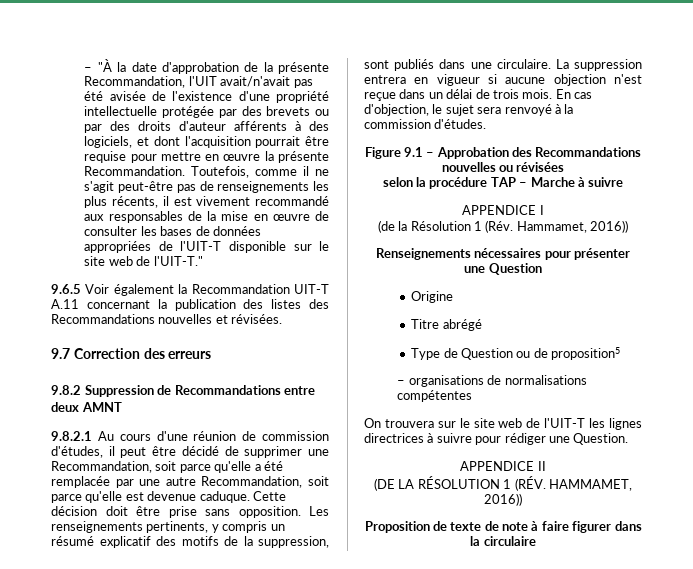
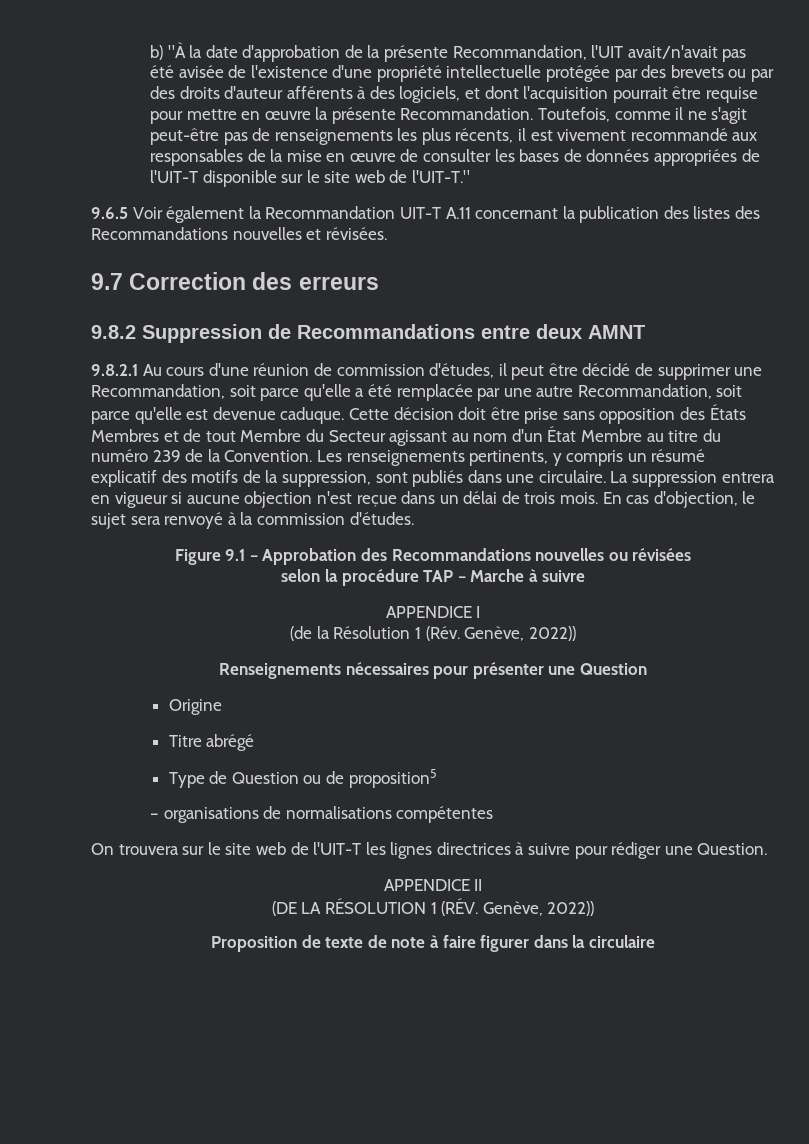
- – "À la date d'approbation de la présente Recommandation, l'UIT avait/n'avait pas été avisée de l'existence d'une propriété intellectuelle protégée par des brevets ou par des droits d'auteur afférents à des logiciels, et dont l'acquisition pourrait être requise pour mettre en œuvre la présente Recommandation.
+ b) "À la date d'approbation de la présente Recommandation, l'UIT avait/n'avait pas été avisée de l'existence d'une propriété intellectuelle protégée par des brevets ou par des droits d'auteur afférents à des logiciels, et dont l'acquisition pourrait être requise pour mettre en œuvre la présente Recommandation.
- Cette décision doit être prise sans opposition.
+ Cette décision doit être prise sans opposition des États Membres et de tout Membre du Secteur agissant au nom d'un État Membre au titre du numéro 239 de la Convention.
- (de la Résolution 1 (Rév. Hammamet, 2016))
+ (de la Résolution 1 (Rév. Genève, 2022))
- (DE LA RÉSOLUTION 1 (RÉV. HAMMAMET, 2016))
+ (DE LA RÉSOLUTION 1 (RÉV. Genève, 2022))

